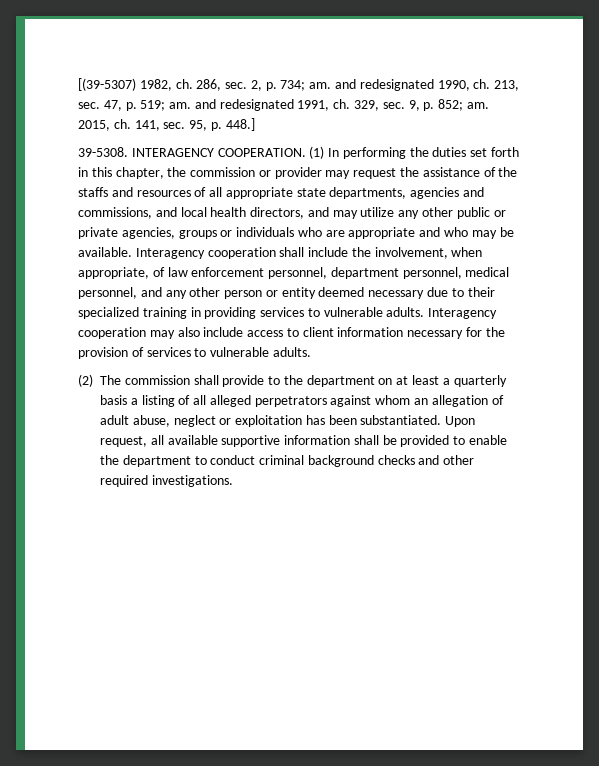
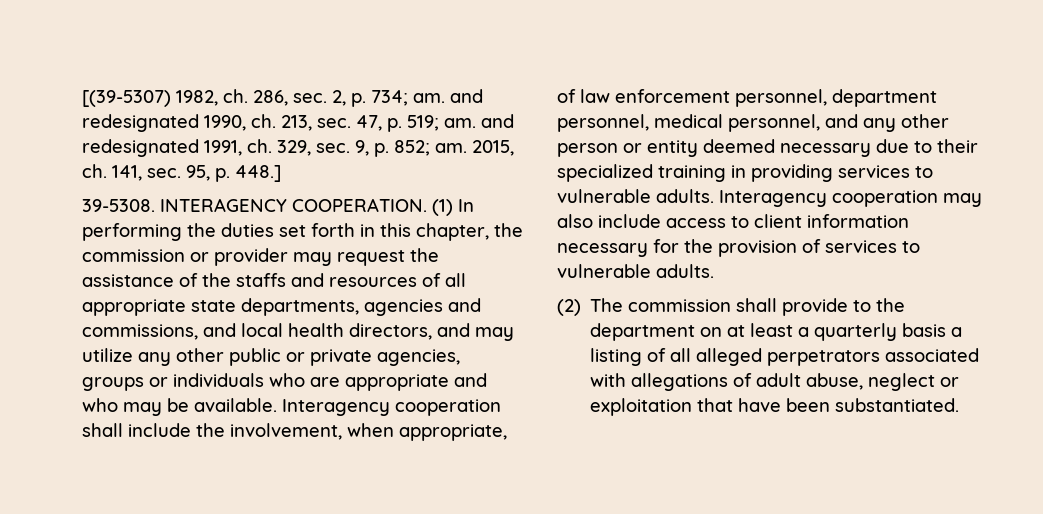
- (2) The commission shall provide to the department on at least a quarterly basis a listing of all alleged perpetrators against whom an allegation of adult abuse, neglect or exploitation has been substantiated. Upon request, all available supportive information shall be provided to enable the department to conduct criminal background checks and other required investigations.
+ (2) The commission shall provide to the department on at least a quarterly basis a listing of all alleged perpetrators associated with allegations of adult abuse, neglect or exploitation that have been substantiated.

